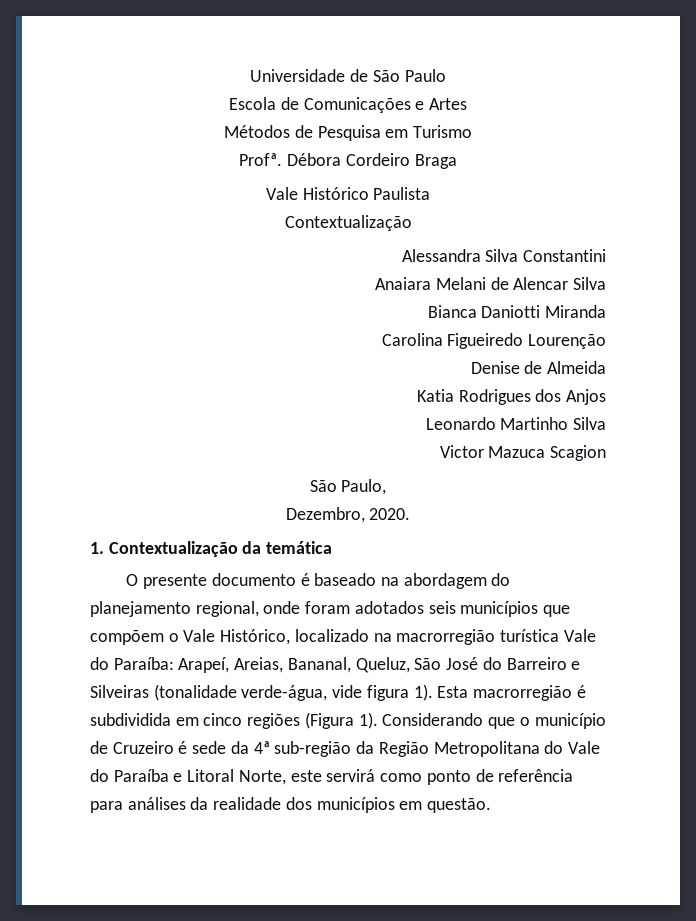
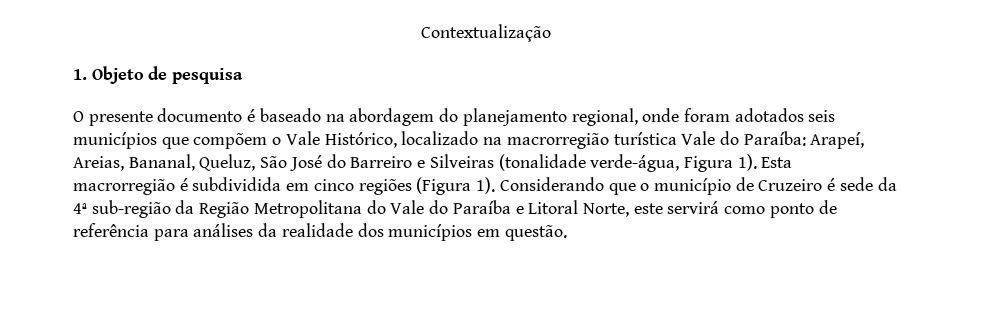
- Universidade de São Paulo
- Escola de Comunicações e Artes
- Métodos de Pesquisa em Turismo
- Profª. Débora Cordeiro Braga
- Vale Histórico Paulista
  Contextualização
- Alessandra Silva Constantini
- Anaiara Melani de Alencar Silva
- Bianca Daniotti Miranda
- Carolina Figueiredo Lourenção
- Denise de Almeida
- Katia Rodrigues dos Anjos
- Leonardo Martinho Silva
- Victor Mazuca Scagion
- São Paulo,
- Dezembro, 2020.
- 1. Contextualização da temática
+ 1. Objeto de pesquisa
- O presente documento é baseado na abordagem do planejamento regional, onde foram adotados seis municípios que compõem o Vale Histórico, localizado na macrorregião turística Vale do Paraíba: Arapeí, Areias, Bananal, Queluz, São José do Barreiro e Silveiras (tonalidade verde-água, vide figura 1).
+ O presente documento é baseado na abordagem do planejamento regional, onde foram adotados seis municípios que compõem o Vale Histórico, localizado na macrorregião turística Vale do Paraíba: Arapeí, Areias, Bananal, Queluz, São José do Barreiro e Silveiras (tonalidade verde-água, Figura 1).

